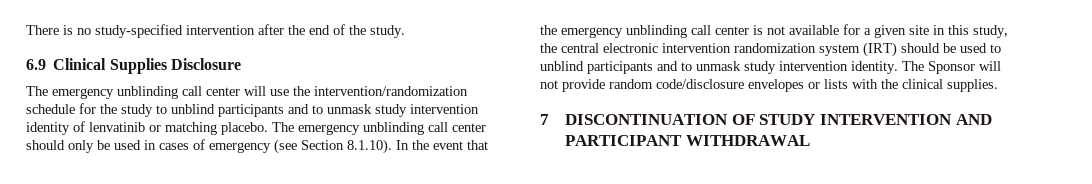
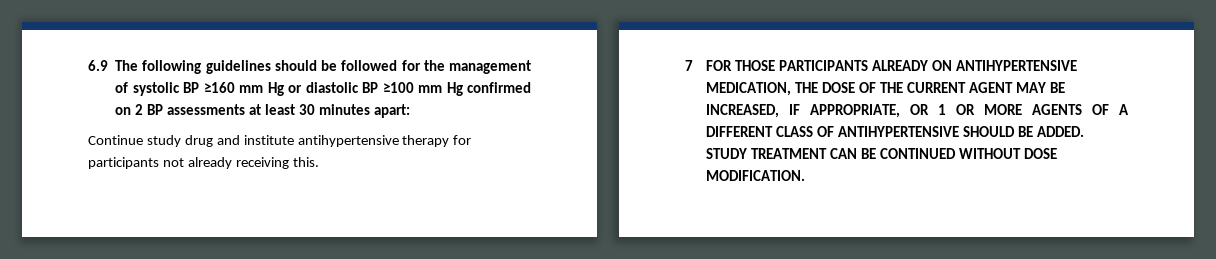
- There is no study-specified intervention after the end of the study.
- 6.9 Clinical Supplies Disclosure
- The emergency unblinding call center will use the intervention/randomization schedule for the study to unblind participants and to unmask study intervention identity of lenvatinib or matching placebo. The emergency unblinding call center should only be used in cases of emergency (see Section 8.1.10). In the event that the emergency unblinding call center is not available for a given site in this study, the central electronic intervention randomization system (IRT) should be used to unblind participants and to unmask study intervention identity. The Sponsor will not provide random code/disclosure envelopes or lists with the clinical supplies.
- 7 DISCONTINUATION OF STUDY INTERVENTION AND PARTICIPANT WITHDRAWAL
+ 6.9 The following guidelines should be followed for the management of systolic BP ≥160 mm Hg or diastolic BP ≥100 mm Hg confirmed on 2 BP assessments at least 30 minutes apart:
+ Continue study drug and institute antihypertensive therapy for participants not already receiving this.
+ 7 FOR THOSE PARTICIPANTS ALREADY ON ANTIHYPERTENSIVE MEDICATION, THE DOSE OF THE CURRENT AGENT MAY BE INCREASED, IF APPROPRIATE, OR 1 OR MORE AGENTS OF A DIFFERENT CLASS OF ANTIHYPERTENSIVE SHOULD BE ADDED. STUDY TREATMENT CAN BE CONTINUED WITHOUT DOSE MODIFICATION.

